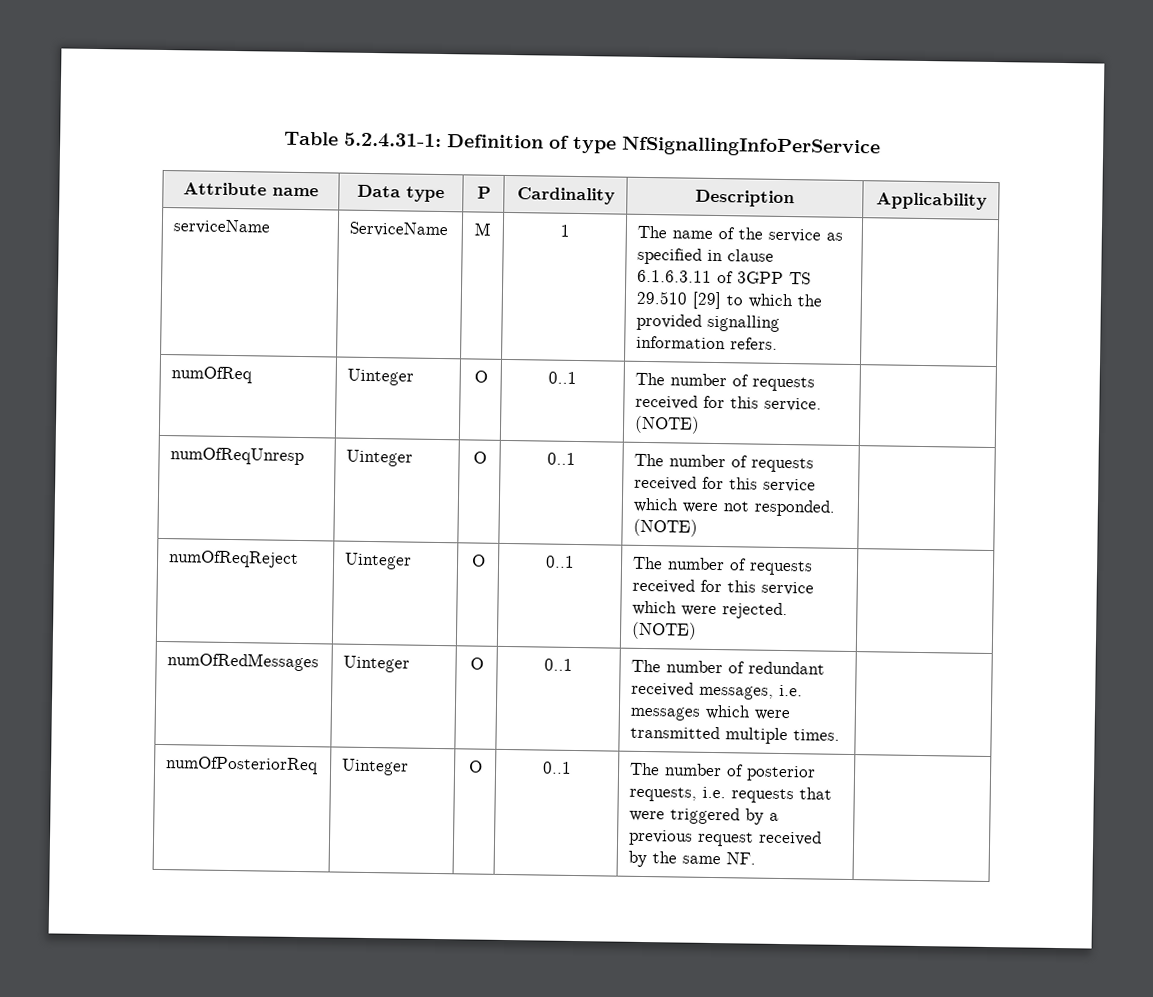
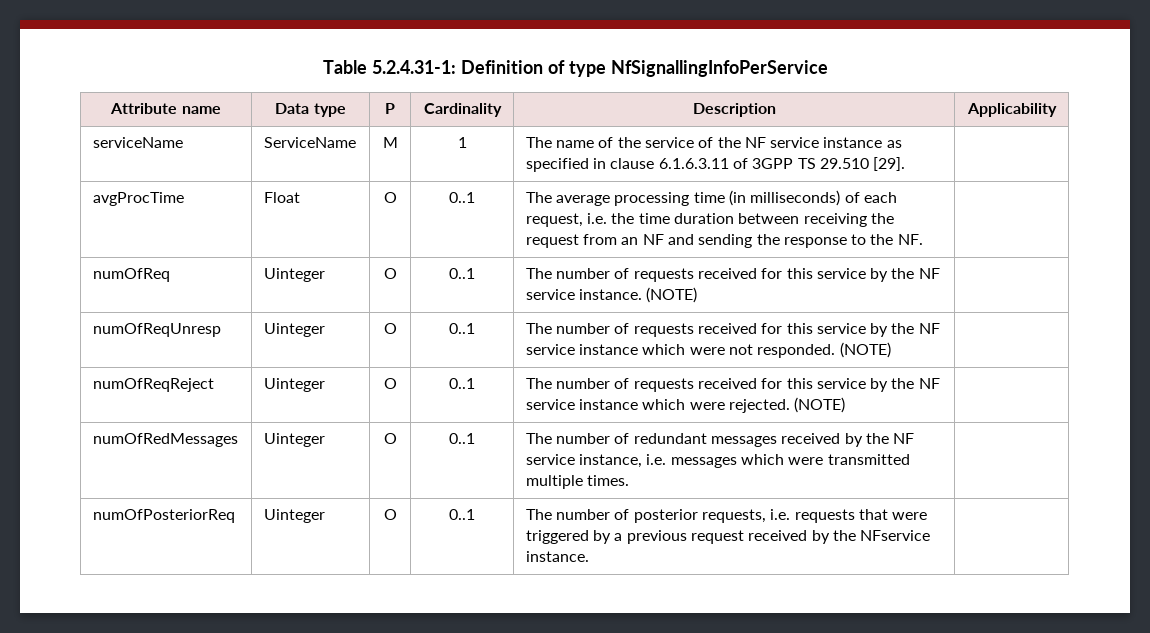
- serviceName | ServiceName | M | 1 | The name of the service as specified in clause 6.1.6.3.11 of 3GPP TS 29.510 [29] to which the provided signalling information refers. |
+ serviceName | ServiceName | M | 1 | The name of the service of the NF service instance as specified in clause 6.1.6.3.11 of 3GPP TS 29.510 [29]. |
+ avgProcTime | Float | O | 0..1 | The average processing time (in milliseconds) of each request, i.e. the time duration between receiving the request from an NF and sending the response to the NF. |
- numOfReq | Uinteger | O | 0..1 | The number of requests received for this service. (NOTE) |
+ numOfReq | Uinteger | O | 0..1 | The number of requests received for this service by the NF service instance. (NOTE) |
- numOfReqUnresp | Uinteger | O | 0..1 | The number of requests received for this service which were not responded. (NOTE) |
+ numOfReqUnresp | Uinteger | O | 0..1 | The number of requests received for this service by the NF service instance which were not responded. (NOTE) |
- numOfReqReject | Uinteger | O | 0..1 | The number of requests received for this service which were rejected. (NOTE) |
+ numOfReqReject | Uinteger | O | 0..1 | The number of requests received for this service by the NF service instance which were rejected. (NOTE) |
- numOfRedMessages | Uinteger | O | 0..1 | The number of redundant received messages, i.e. messages which were transmitted multiple times. |
+ numOfRedMessages | Uinteger | O | 0..1 | The number of redundant messages received by the NF service instance, i.e. messages which were transmitted multiple times. |
- numOfPosteriorReq | Uinteger | O | 0..1 | The number of posterior requests, i.e. requests that were triggered by a previous request received by the same NF. |
+ numOfPosteriorReq | Uinteger | O | 0..1 | The number of posterior requests, i.e. requests that were triggered by a previous request received by the NFservice instance. |

